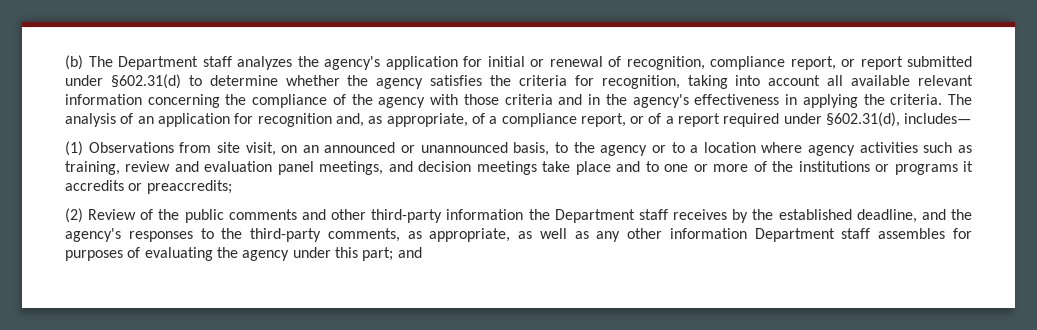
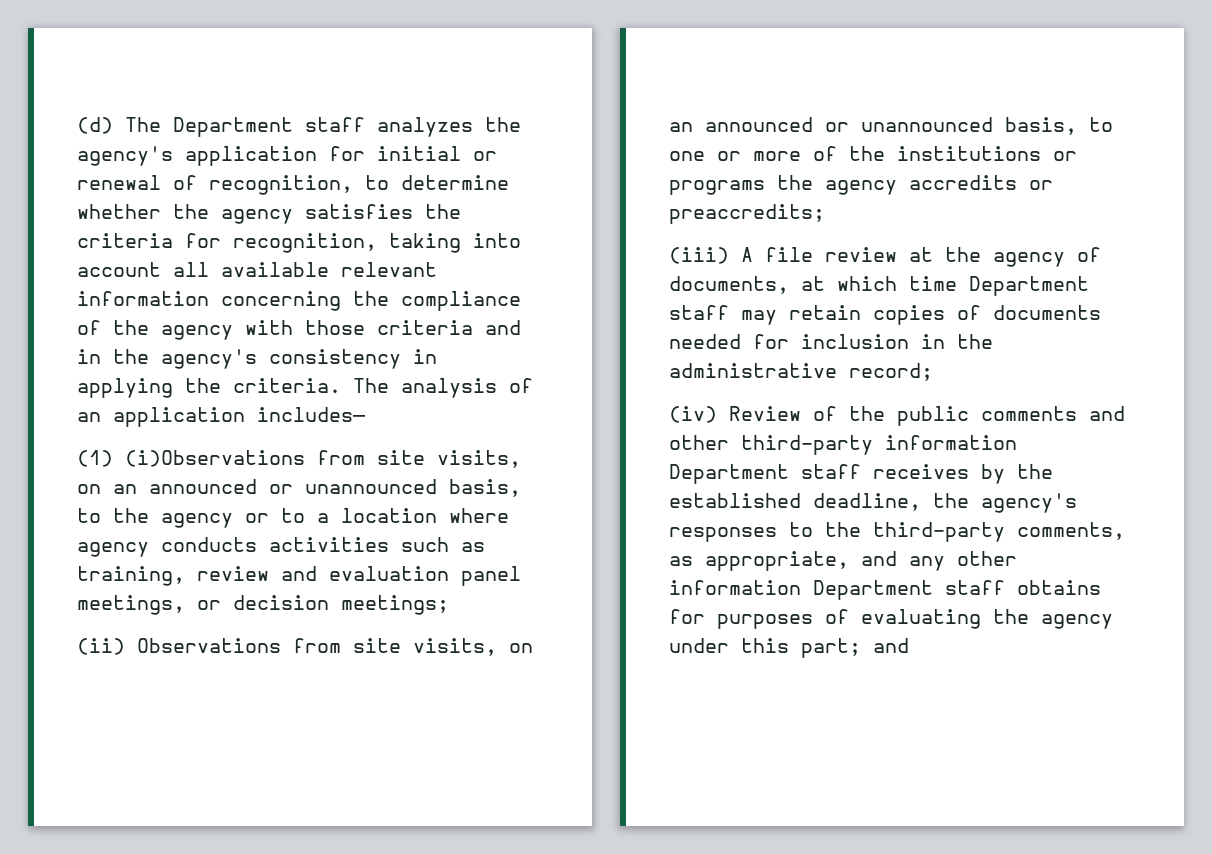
- (b) The Department staff analyzes the agency's application for initial or renewal of recognition, compliance report, or report submitted under §602.31(d) to determine whether the agency satisfies the criteria for recognition, taking into account all available relevant information concerning the compliance of the agency with those criteria and in the agency's effectiveness in applying the criteria.
+ (d) The Department staff analyzes the agency's application for initial or renewal of recognition, to determine whether the agency satisfies the criteria for recognition, taking into account all available relevant information concerning the compliance of the agency with those criteria and in the agency's consistency in applying the criteria.
- The analysis of an application for recognition and, as appropriate, of a compliance report, or of a report required under §602.31(d), includes—
+ The analysis of an application includes—
- (1) Observations from site visit, on an announced or unannounced basis, to the agency or to a location where agency activities such as training, review and evaluation panel meetings, and decision meetings take place and to one or more of the institutions or programs it accredits or preaccredits;
+ (1) (i)Observations from site visits, on an announced or unannounced basis, to the agency or to a location where agency conducts activities such as training, review and evaluation panel meetings, or decision meetings;
+ (ii) Observations from site visits, on an announced or unannounced basis, to one or more of the institutions or programs the agency accredits or preaccredits;
- (2) Review of the public comments and other third-party information the Department staff receives by the established deadline, and the agency's responses to the third-party comments, as appropriate, as well as any other information Department staff assembles for purposes of evaluating the agency under this part; and
+ (iii) A file review at the agency of documents, at which time Department staff may retain copies of documents needed for inclusion in the administrative record;
+ (iv) Review of the public comments and other third-party information Department staff receives by the established deadline, the agency's responses to the third-party comments, as appropriate, and any other information Department staff obtains for purposes of evaluating the agency under this part; and

